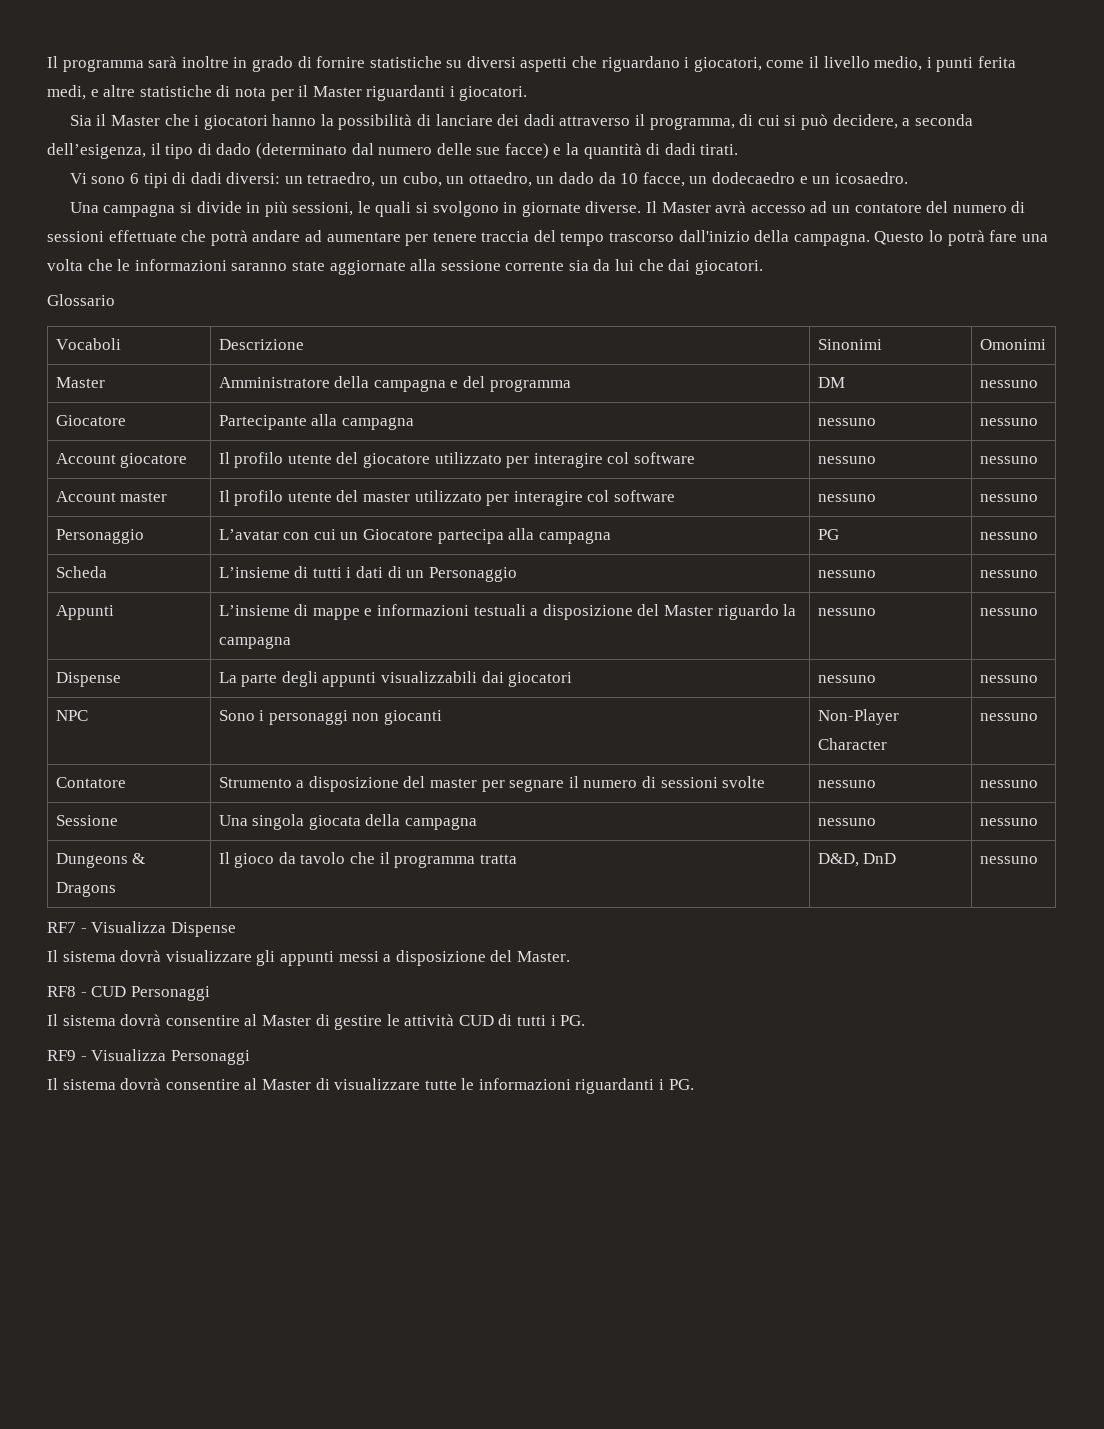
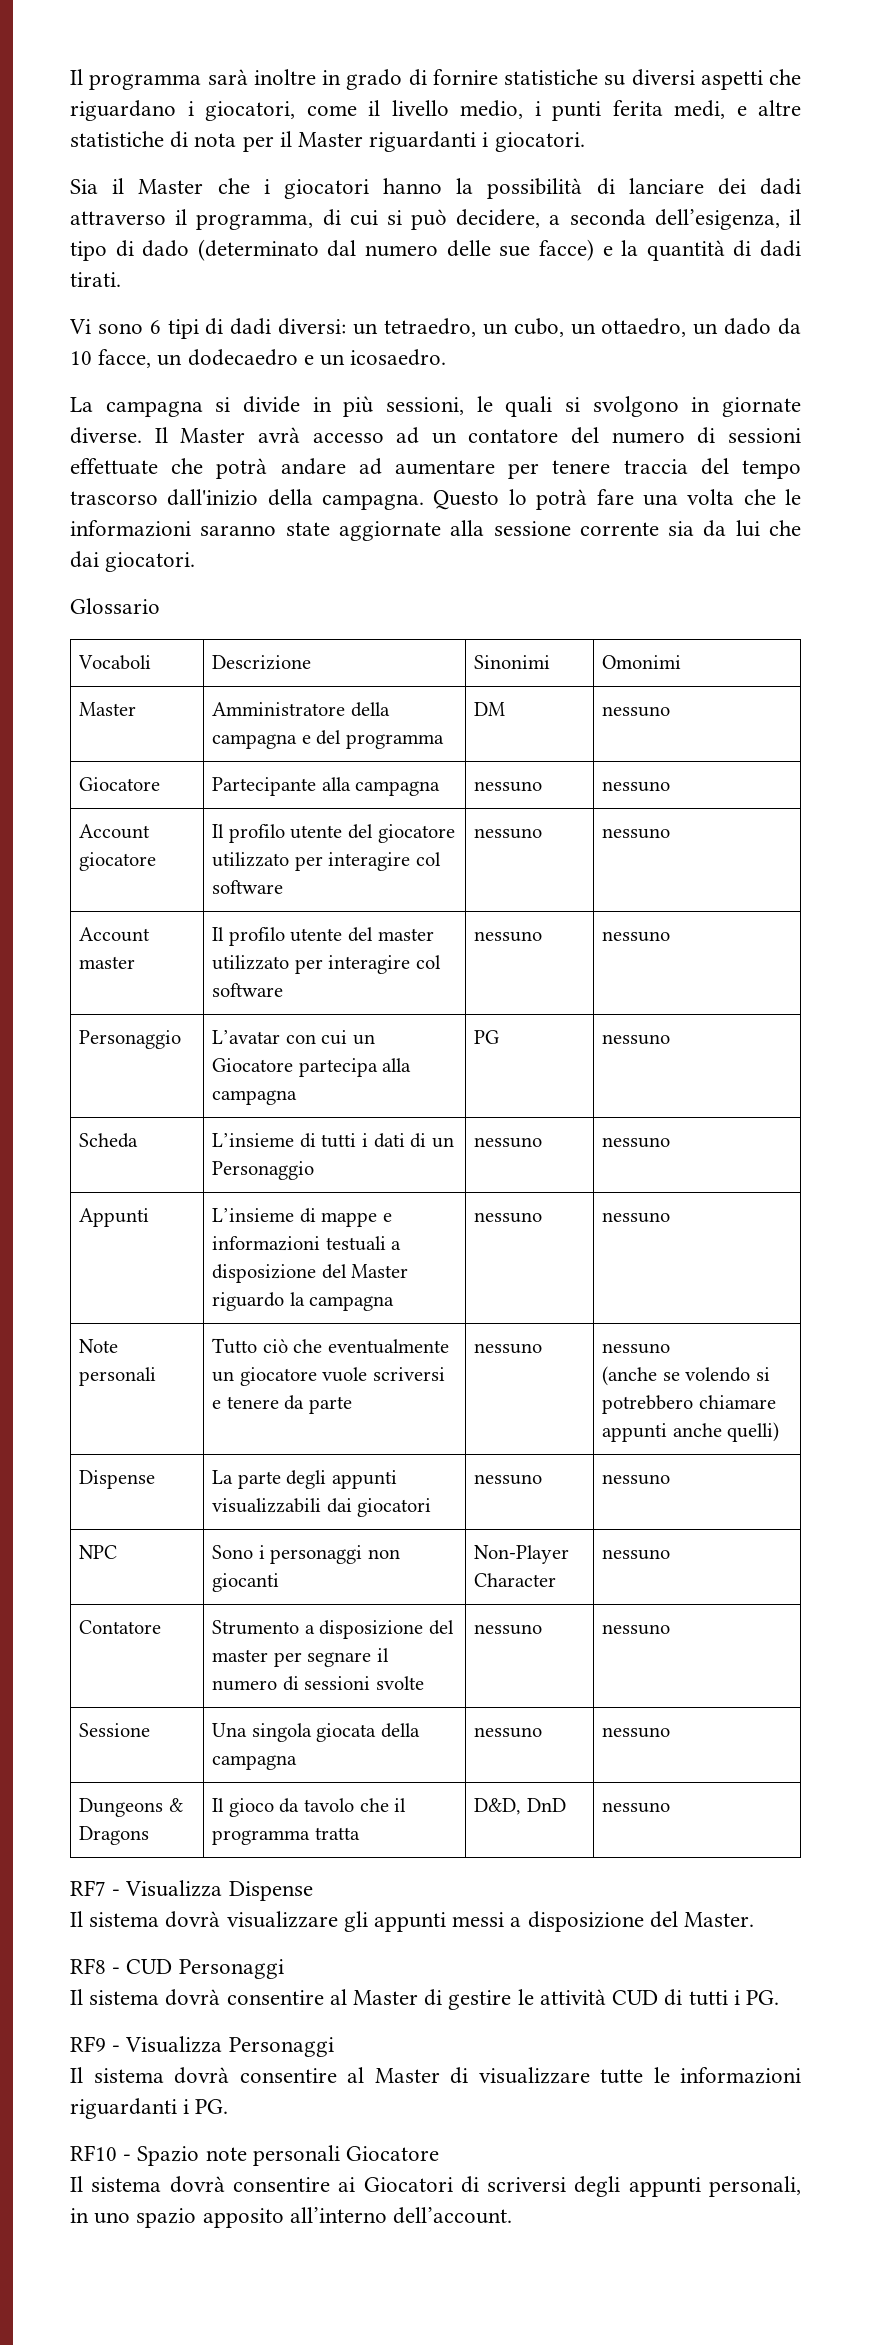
- Una campagna si divide in più sessioni, le quali si svolgono in giornate diverse.
+ La campagna si divide in più sessioni, le quali si svolgono in giornate diverse.
+ Note personali | Tutto ciò che eventualmente un giocatore vuole scriversi e tenere da parte | nessuno | nessuno
+ (anche se volendo si potrebbero chiamare appunti anche quelli)
+ RF10 - Spazio note personali Giocatore
+ Il sistema dovrà consentire ai Giocatori di scriversi degli appunti personali, in uno spazio apposito all’interno dell’account.

